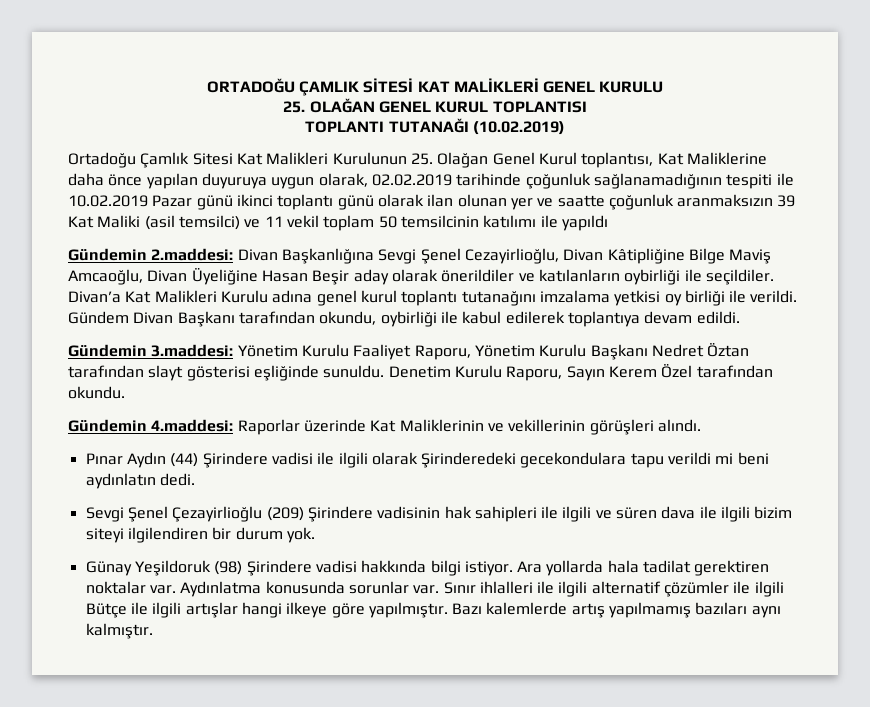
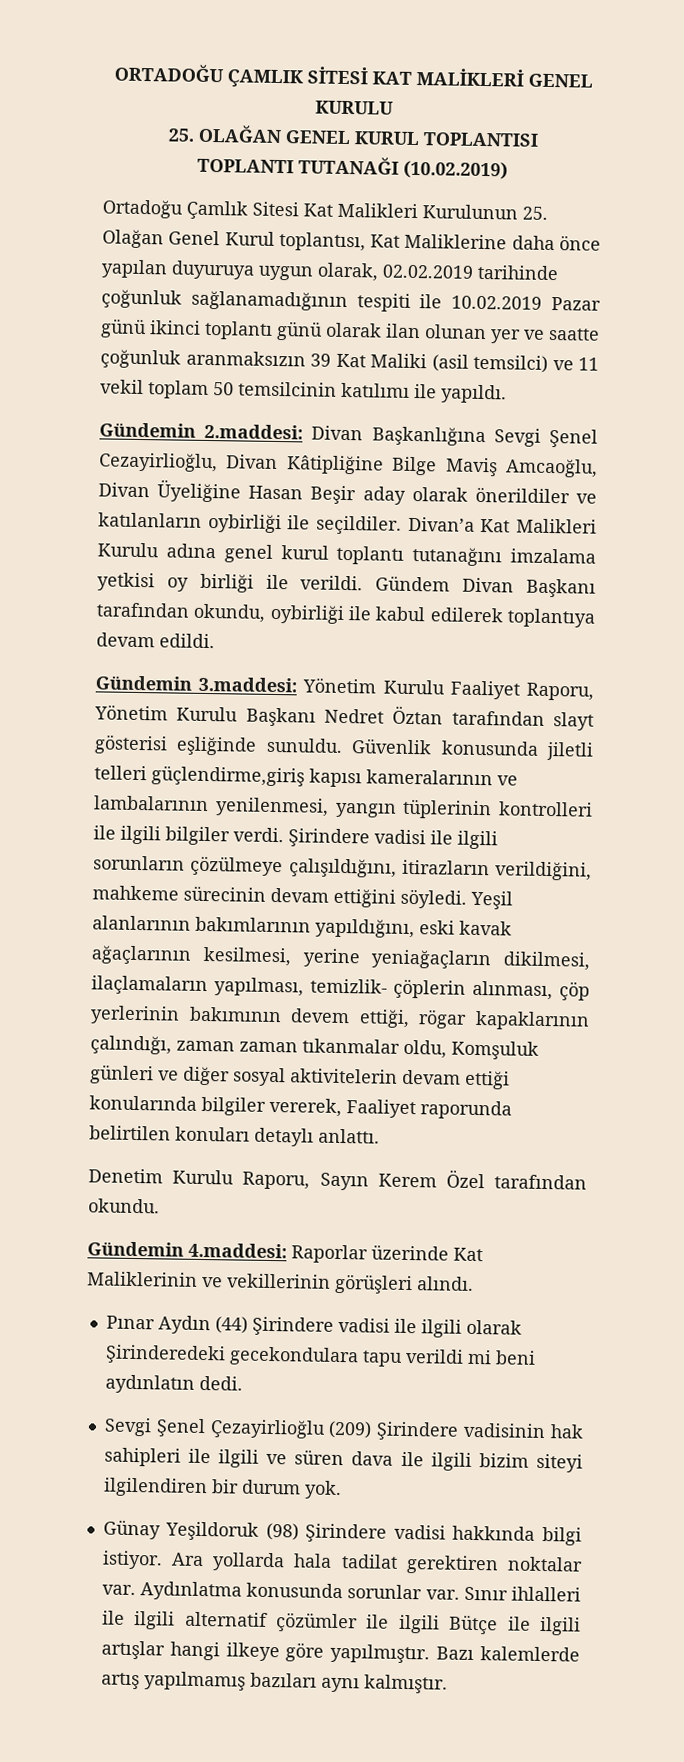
- Ortadoğu Çamlık Sitesi Kat Malikleri Kurulunun 25. Olağan Genel Kurul toplantısı, Kat Maliklerine daha önce yapılan duyuruya uygun olarak, 02.02.2019 tarihinde çoğunluk sağlanamadığının tespiti ile 10.02.2019 Pazar günü ikinci toplantı günü olarak ilan olunan yer ve saatte çoğunluk aranmaksızın 39 Kat Maliki (asil temsilci) ve 11 vekil toplam 50 temsilcinin katılımı ile yapıldı
+ Ortadoğu Çamlık Sitesi Kat Malikleri Kurulunun 25. Olağan Genel Kurul toplantısı, Kat Maliklerine daha önce yapılan duyuruya uygun olarak, 02.02.2019 tarihinde çoğunluk sağlanamadığının tespiti ile 10.02.2019 Pazar günü ikinci toplantı günü olarak ilan olunan yer ve saatte çoğunluk aranmaksızın 39 Kat Maliki (asil temsilci) ve 11 vekil toplam 50 temsilcinin katılımı ile yapıldı.
- Gündemin 3.maddesi: Yönetim Kurulu Faaliyet Raporu, Yönetim Kurulu Başkanı Nedret Öztan tarafından slayt gösterisi eşliğinde sunuldu. Denetim Kurulu Raporu, Sayın Kerem Özel tarafından okundu.
+ Gündemin 3.maddesi: Yönetim Kurulu Faaliyet Raporu, Yönetim Kurulu Başkanı Nedret Öztan tarafından slayt gösterisi eşliğinde sunuldu. Güvenlik konusunda jiletli telleri güçlendirme,giriş kapısı kameralarının ve lambalarının yenilenmesi, yangın tüplerinin kontrolleri ile ilgili bilgiler verdi. Şirindere vadisi ile ilgili sorunların çözülmeye çalışıldığını, itirazların verildiğini, mahkeme sürecinin devam ettiğini söyledi. Yeşil alanlarının bakımlarının yapıldığını, eski kavak ağaçlarının kesilmesi, yerine yeniağaçların dikilmesi, ilaçlamaların yapılması, temizlik- çöplerin alınması, çöp yerlerinin bakımının devem ettiği, rögar kapaklarının çalındığı, zaman zaman tıkanmalar oldu, Komşuluk günleri ve diğer sosyal aktivitelerin devam ettiği konularında bilgiler vererek, Faaliyet raporunda belirtilen konuları detaylı anlattı.
+ Denetim Kurulu Raporu, Sayın Kerem Özel tarafından okundu.

